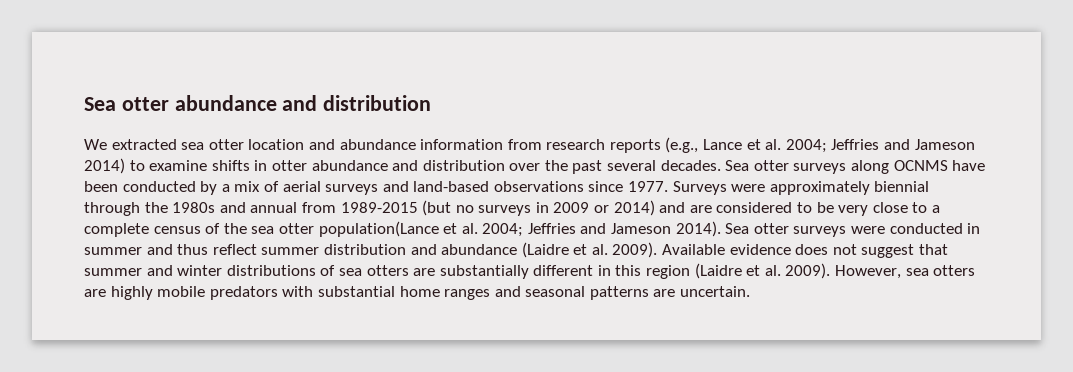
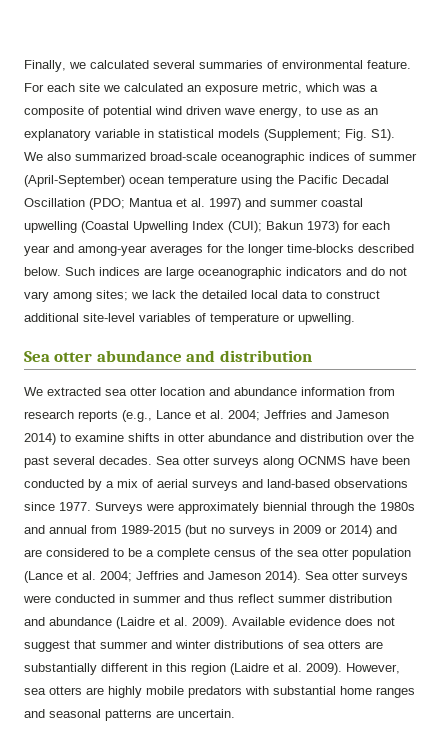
+ Finally, we calculated several summaries of environmental feature. For each site we calculated an exposure metric, which was a composite of potential wind driven wave energy, to use as an explanatory variable in statistical models (Supplement; Fig. S1). We also summarized broad-scale oceanographic indices of summer (April-September) ocean temperature using the Pacific Decadal Oscillation (PDO; Mantua et al. 1997) and summer coastal upwelling (Coastal Upwelling Index (CUI); Bakun 1973) for each year and among-year averages for the longer time-blocks described below. Such indices are large oceanographic indicators and do not vary among sites; we lack the detailed local data to construct additional site-level variables of temperature or upwelling.
- Surveys were approximately biennial through the 1980s and annual from 1989-2015 (but no surveys in 2009 or 2014) and are considered to be very close to a complete census of the sea otter population(Lance et al. 2004; Jeffries and Jameson 2014).
+ Surveys were approximately biennial through the 1980s and annual from 1989-2015 (but no surveys in 2009 or 2014) and are considered to be a complete census of the sea otter population (Lance et al. 2004; Jeffries and Jameson 2014).

